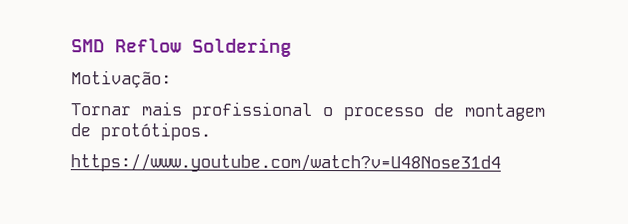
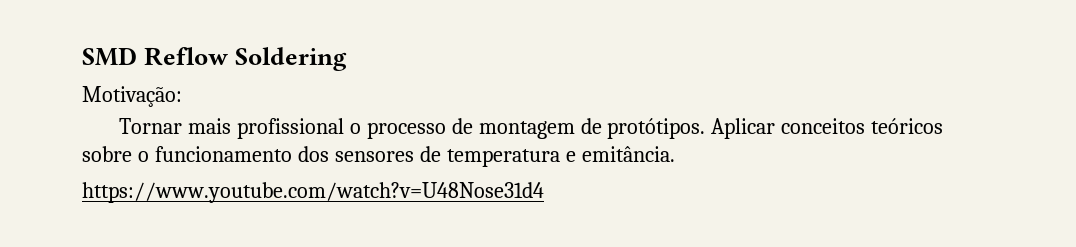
+ Aplicar conceitos teóricos sobre o funcionamento dos sensores de temperatura e emitância.

